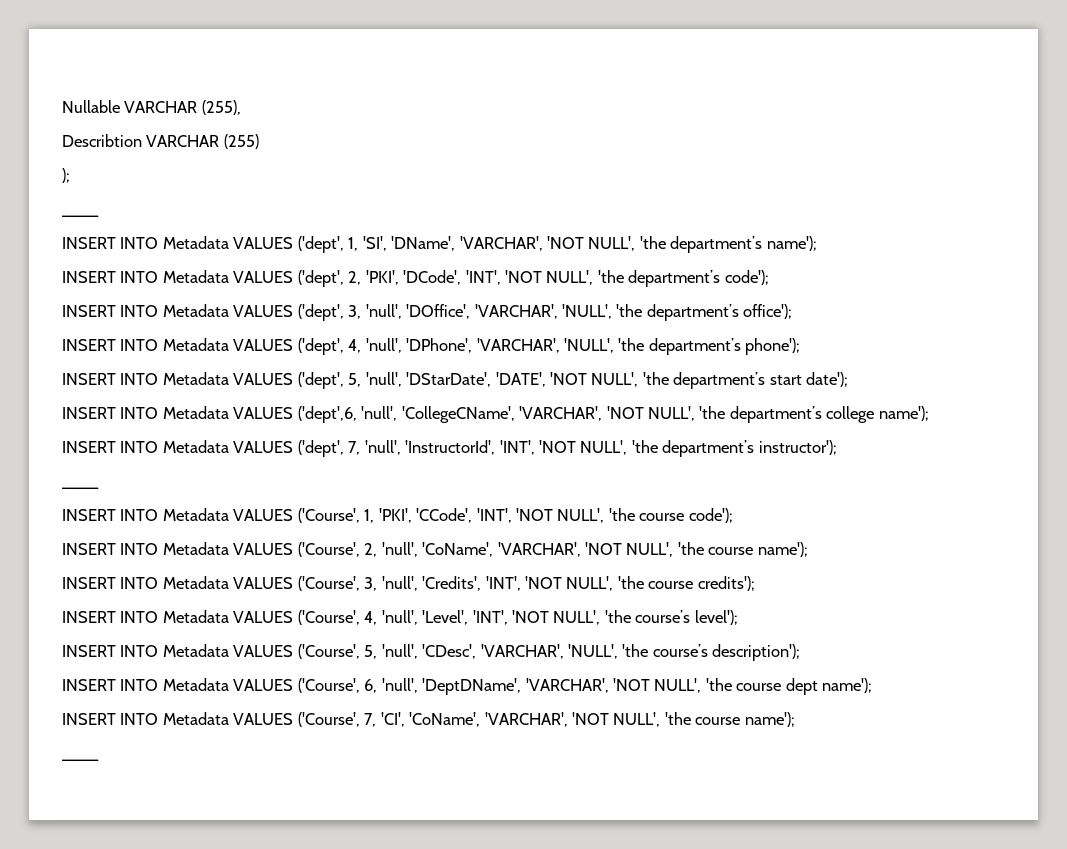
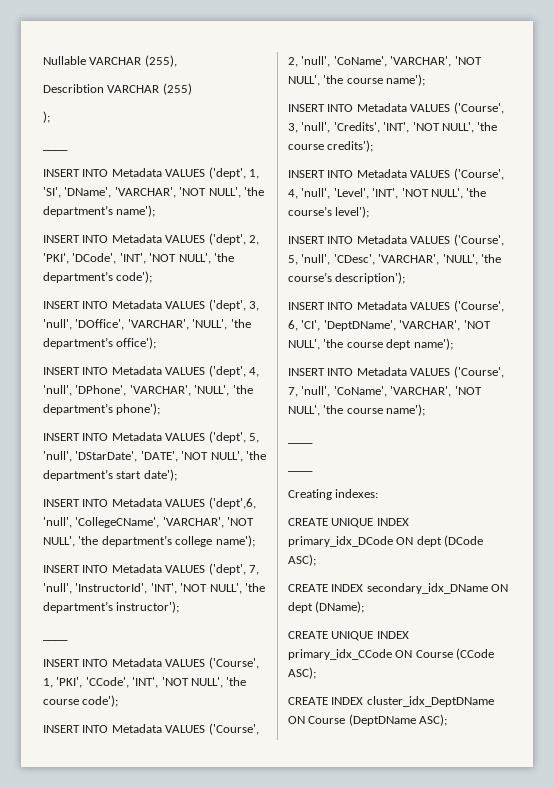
- INSERT INTO Metadata VALUES ('Course', 6, 'null', 'DeptDName', 'VARCHAR', 'NOT NULL', 'the course dept name');
+ INSERT INTO Metadata VALUES ('Course', 6, 'CI', 'DeptDName', 'VARCHAR', 'NOT NULL', 'the course dept name');
- INSERT INTO Metadata VALUES ('Course', 7, 'CI', 'CoName', 'VARCHAR', 'NOT NULL', 'the course name');
+ INSERT INTO Metadata VALUES ('Course', 7, 'null', 'CoName', 'VARCHAR', 'NOT NULL', 'the course name');
  ____
+ ____
+ Creating indexes:
+ CREATE UNIQUE INDEX primary_idx_DCode ON dept (DCode ASC);
+ CREATE INDEX secondary_idx_DName ON dept (DName);
+ CREATE UNIQUE INDEX primary_idx_CCode ON Course (CCode ASC);
+ CREATE INDEX cluster_idx_DeptDName ON Course (DeptDName ASC);

